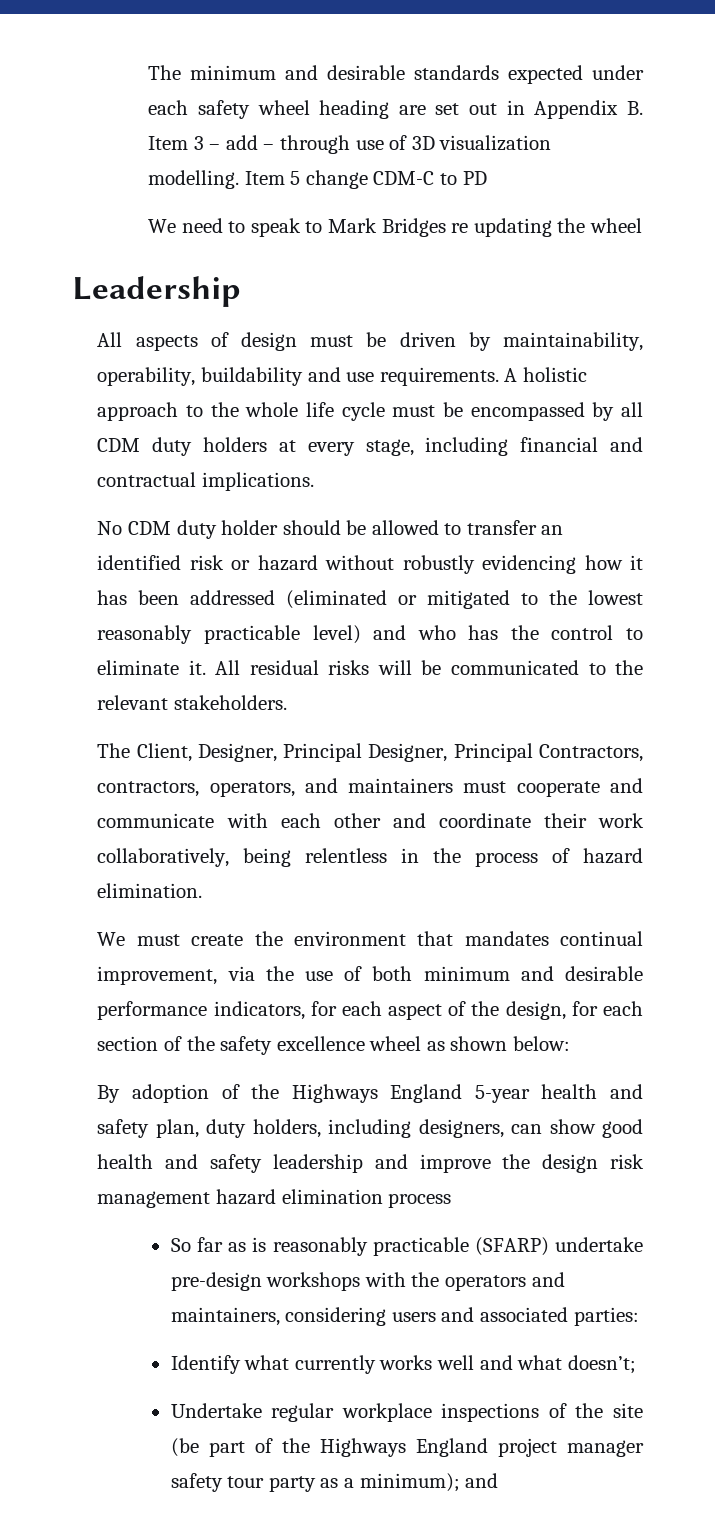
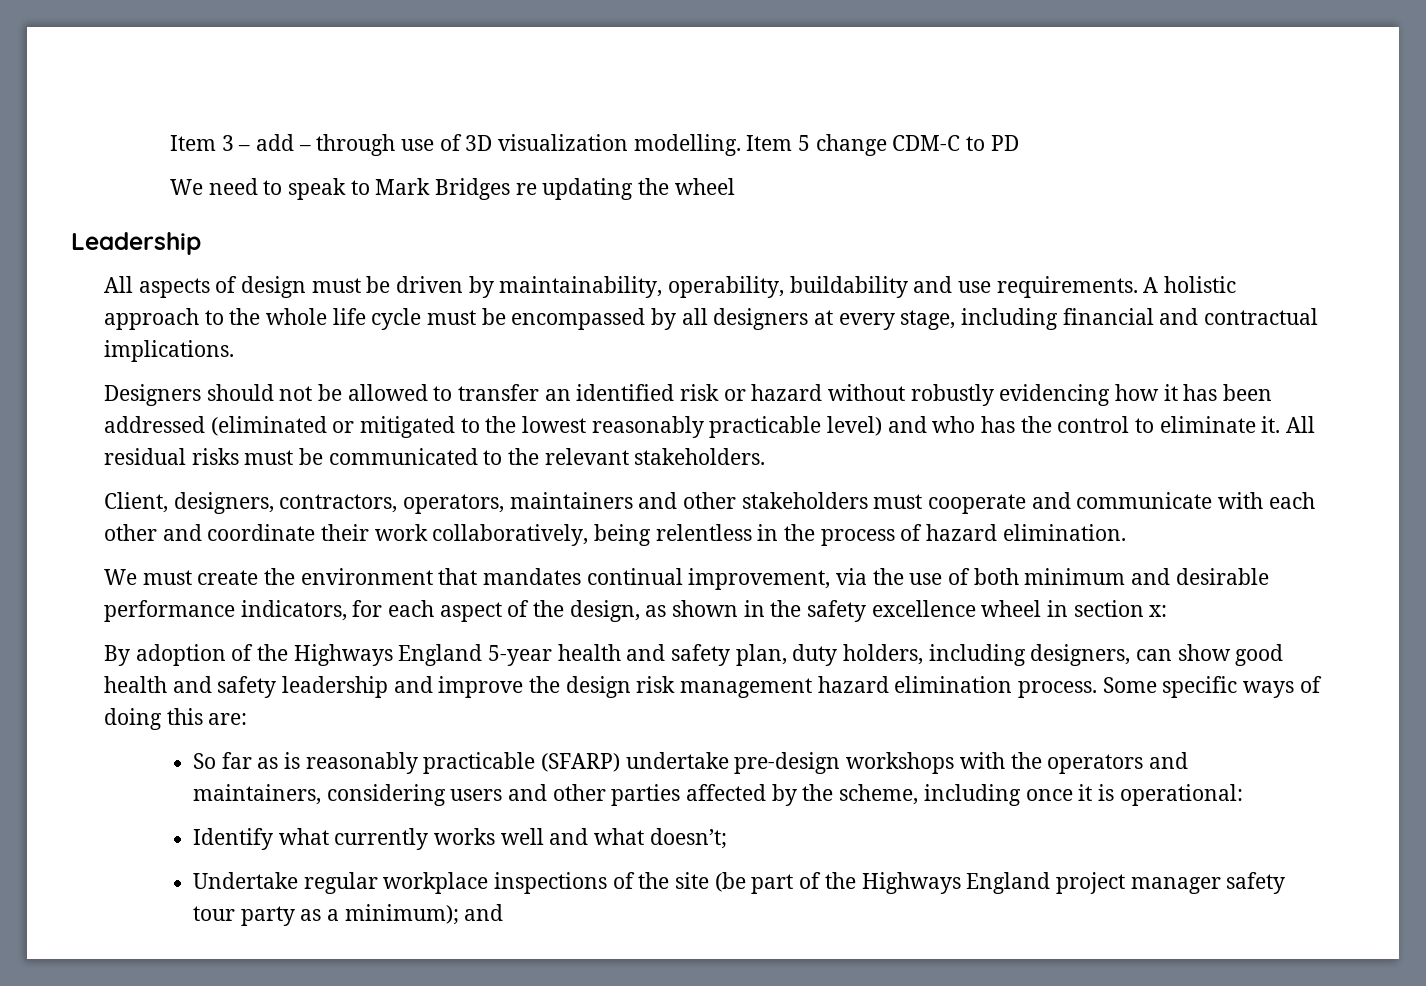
- The minimum and desirable standards expected under each safety wheel heading are set out in Appendix B. Item 3 – add – through use of 3D visualization modelling.
+ Item 3 – add – through use of 3D visualization modelling.
- A holistic approach to the whole life cycle must be encompassed by all CDM duty holders at every stage, including financial and contractual implications.
+ A holistic approach to the whole life cycle must be encompassed by all designers at every stage, including financial and contractual implications.
- No CDM duty holder should be allowed to transfer an identified risk or hazard without robustly evidencing how it has been addressed (eliminated or mitigated to the lowest reasonably practicable level) and who has the control to eliminate it.
+ Designers should not be allowed to transfer an identified risk or hazard without robustly evidencing how it has been addressed (eliminated or mitigated to the lowest reasonably practicable level) and who has the control to eliminate it.
- All residual risks will be communicated to the relevant stakeholders.
+ All residual risks must be communicated to the relevant stakeholders.
- The Client, Designer, Principal Designer, Principal Contractors, contractors, operators, and maintainers must cooperate and communicate with each other and coordinate their work collaboratively, being relentless in the process of hazard elimination.
+ Client, designers, contractors, operators, maintainers and other stakeholders must cooperate and communicate with each other and coordinate their work collaboratively, being relentless in the process of hazard elimination.
- We must create the environment that mandates continual improvement, via the use of both minimum and desirable performance indicators, for each aspect of the design, for each section of the safety excellence wheel as shown below:
+ We must create the environment that mandates continual improvement, via the use of both minimum and desirable performance indicators, for each aspect of the design, as shown in the safety excellence wheel in section x:
- By adoption of the Highways England 5-year health and safety plan, duty holders, including designers, can show good health and safety leadership and improve the design risk management hazard elimination process
+ By adoption of the Highways England 5-year health and safety plan, duty holders, including designers, can show good health and safety leadership and improve the design risk management hazard elimination process. Some specific ways of doing this are:
- So far as is reasonably practicable (SFARP) undertake pre-design workshops with the operators and maintainers, considering users and associated parties:
+ So far as is reasonably practicable (SFARP) undertake pre-design workshops with the operators and maintainers, considering users and other parties affected by the scheme, including once it is operational:

